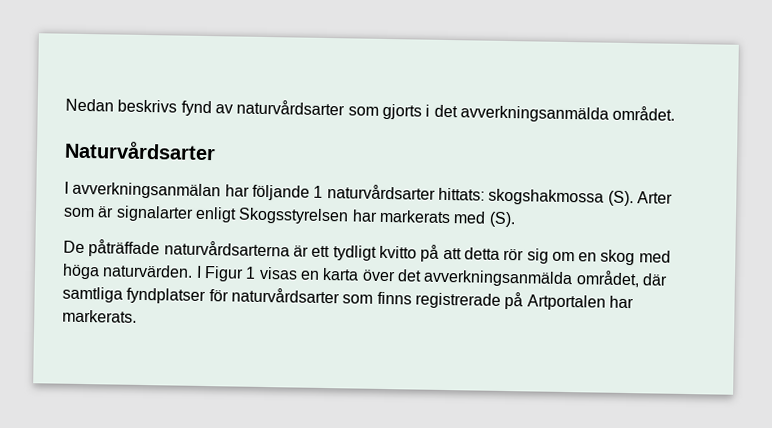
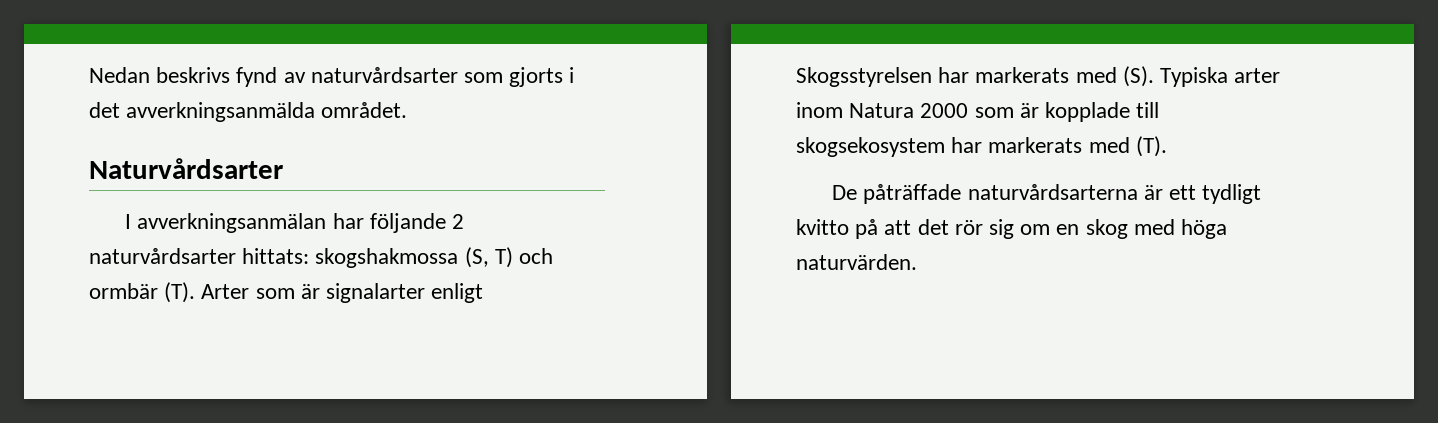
- I avverkningsanmälan har följande 1 naturvårdsarter hittats: skogshakmossa (S). Arter som är signalarter enligt Skogsstyrelsen har markerats med (S).
+ I avverkningsanmälan har följande 2 naturvårdsarter hittats: skogshakmossa (S, T) och ormbär (T). Arter som är signalarter enligt Skogsstyrelsen har markerats med (S). Typiska arter inom Natura 2000 som är kopplade till skogsekosystem har markerats med (T).
- De påträffade naturvårdsarterna är ett tydligt kvitto på att detta rör sig om en skog med höga naturvärden. I Figur 1 visas en karta över det avverkningsanmälda området, där samtliga fyndplatser för naturvårdsarter som finns registrerade på Artportalen har markerats.
+ De påträffade naturvårdsarterna är ett tydligt kvitto på att det rör sig om en skog med höga naturvärden.

